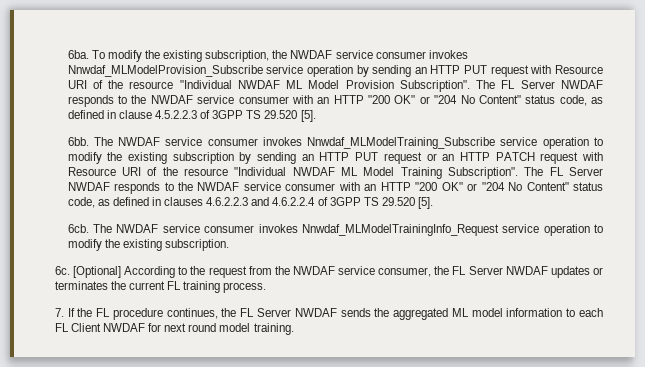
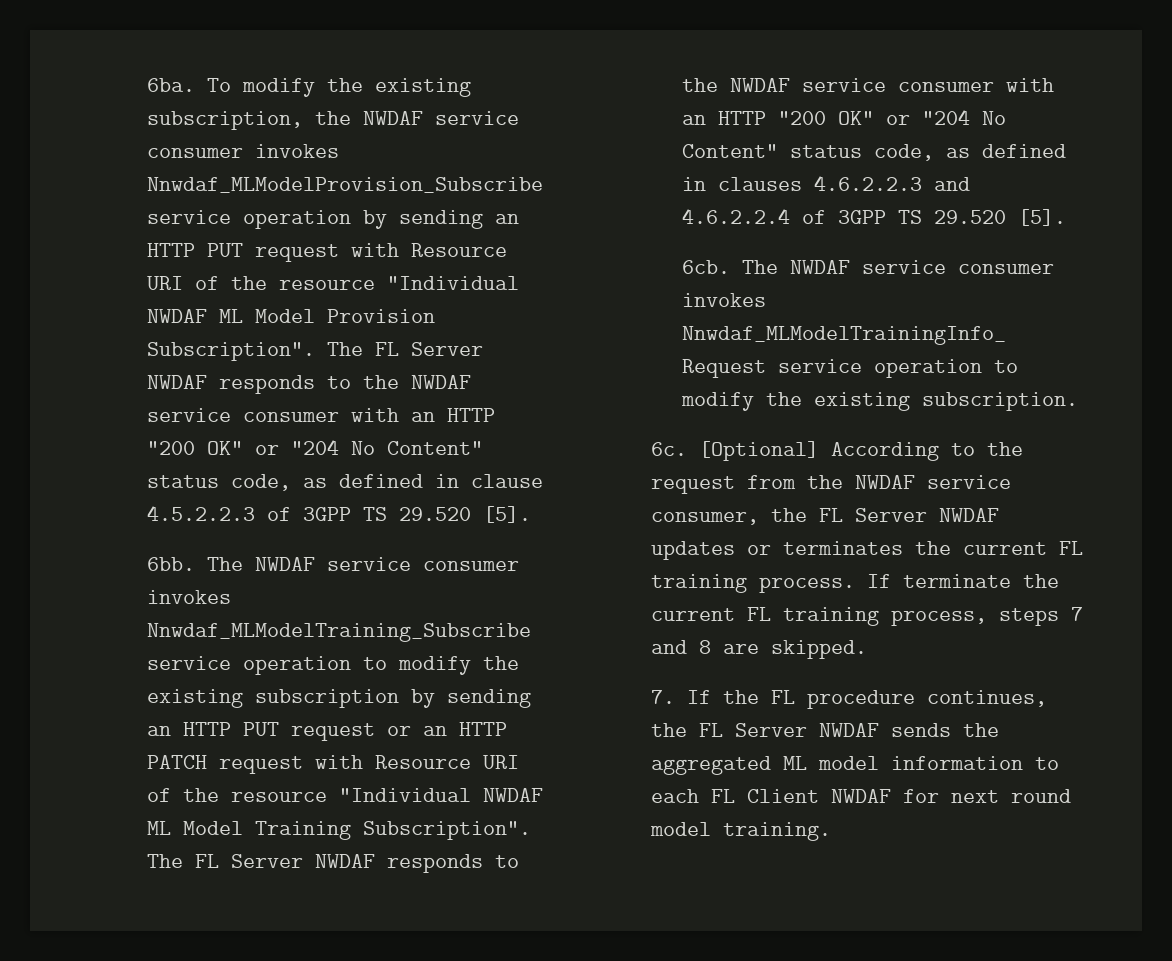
+ If terminate the current FL training process, steps 7 and 8 are skipped.

